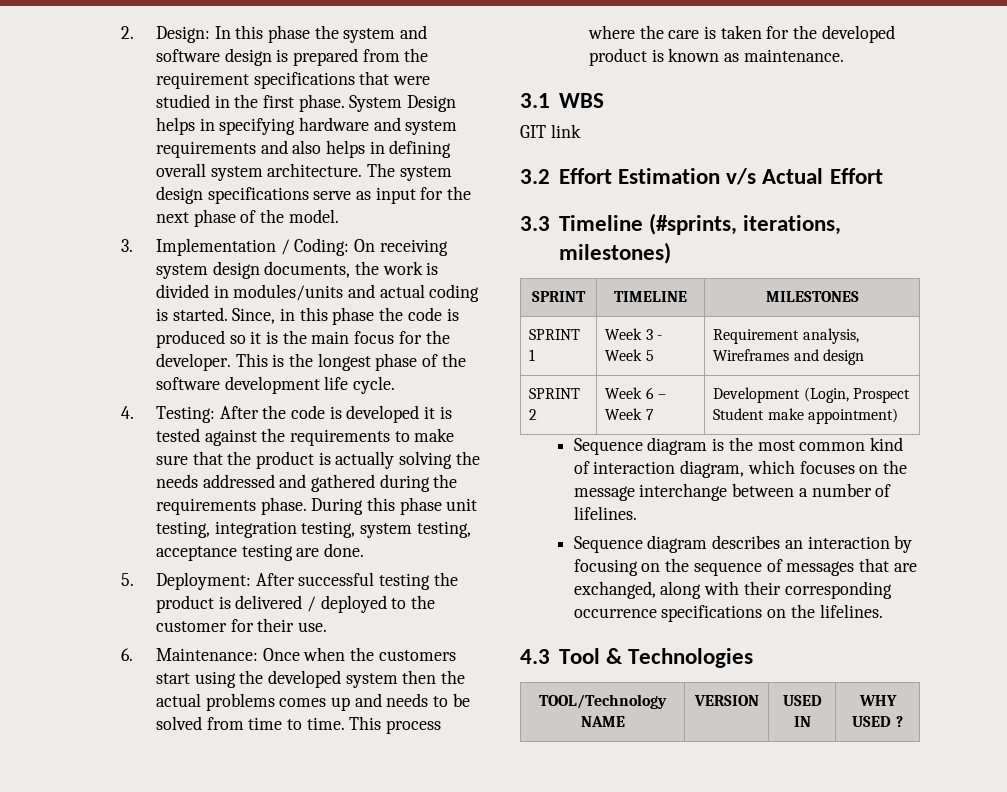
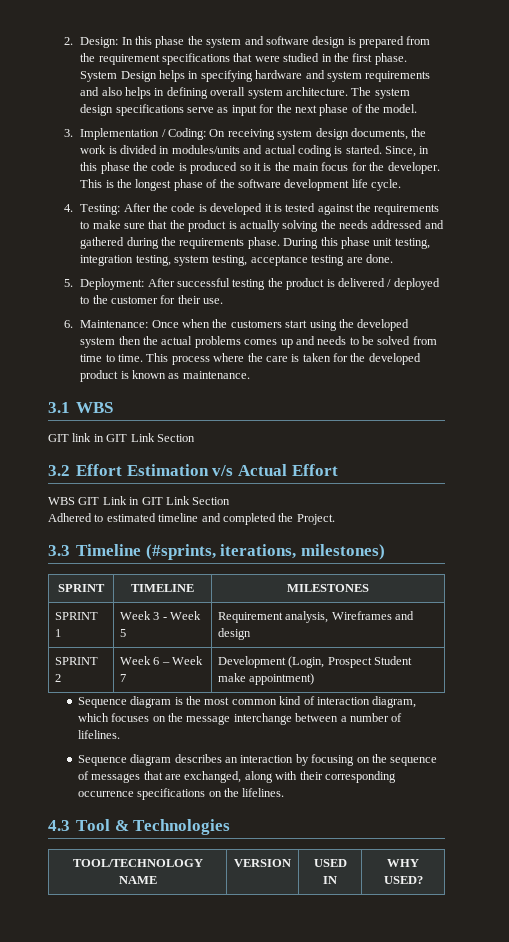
- GIT link
+ GIT link in GIT Link Section
+ WBS GIT Link in GIT Link Section
+ Adhered to estimated timeline and completed the Project.
- TOOL/Technology NAME | VERSION | USED IN | WHY USED ?
+ TOOL/TECHNOLOGY NAME | VERSION | USED IN | WHY USED?

